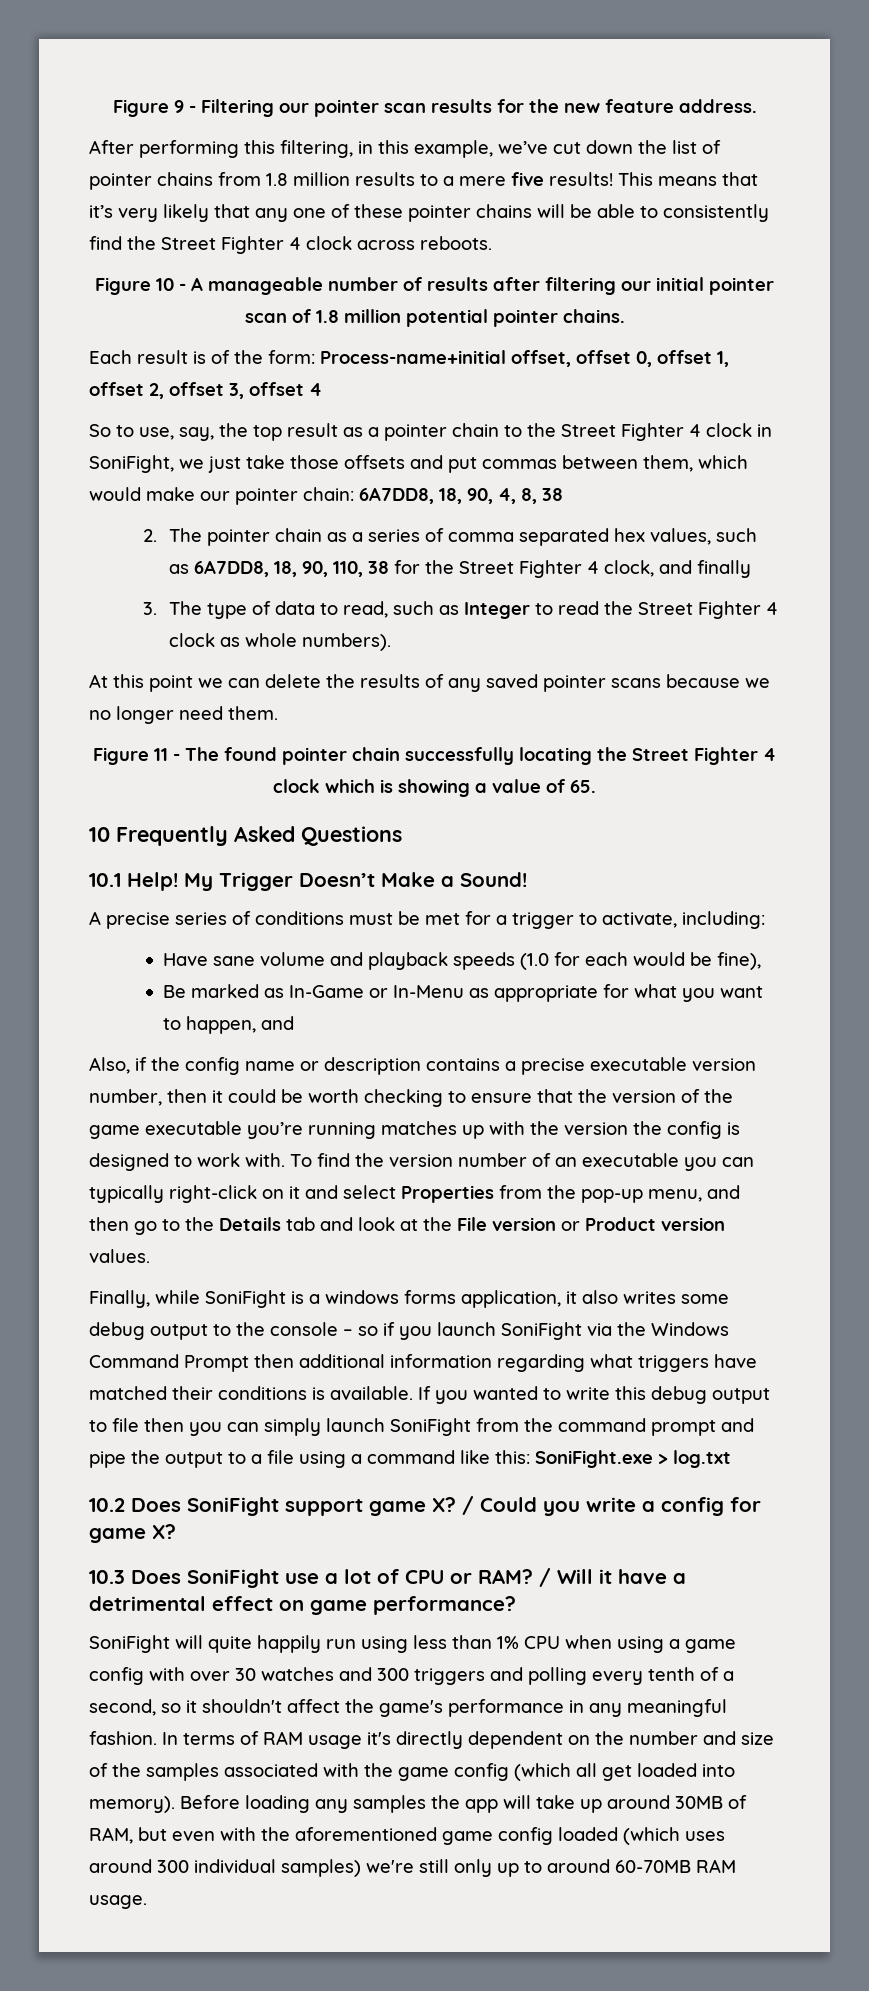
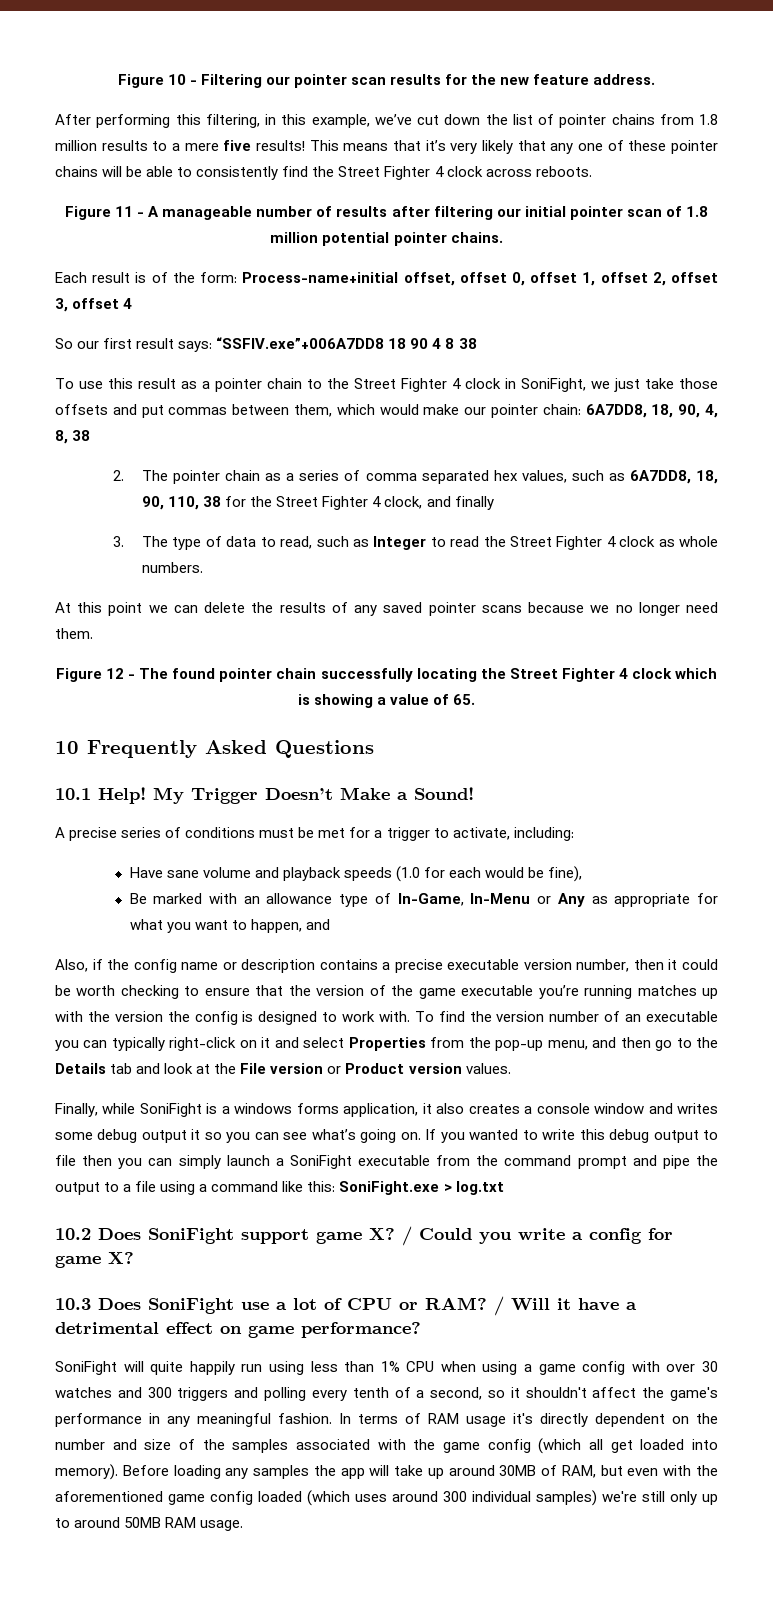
- Figure 9 - Filtering our pointer scan results for the new feature address.
+ Figure 10 - Filtering our pointer scan results for the new feature address.
- Figure 10 - A manageable number of results after filtering our initial pointer scan of 1.8 million potential pointer chains.
+ Figure 11 - A manageable number of results after filtering our initial pointer scan of 1.8 million potential pointer chains.
- So to use, say, the top result as a pointer chain to the Street Fighter 4 clock in SoniFight, we just take those offsets and put commas between them, which would make our pointer chain: 6A7DD8, 18, 90, 4, 8, 38
+ So our first result says: “SSFIV.exe”+006A7DD8 18 90 4 8 38
+ To use this result as a pointer chain to the Street Fighter 4 clock in SoniFight, we just take those offsets and put commas between them, which would make our pointer chain: 6A7DD8, 18, 90, 4, 8, 38
- 3. The type of data to read, such as Integer to read the Street Fighter 4 clock as whole numbers).
+ 3. The type of data to read, such as Integer to read the Street Fighter 4 clock as whole numbers.
- Figure 11 - The found pointer chain successfully locating the Street Fighter 4 clock which is showing a value of 65.
+ Figure 12 - The found pointer chain successfully locating the Street Fighter 4 clock which is showing a value of 65.
- Be marked as In-Game or In-Menu as appropriate for what you want to happen, and
+ Be marked with an allowance type of In-Game, In-Menu or Any as appropriate for what you want to happen, and
- Finally, while SoniFight is a windows forms application, it also writes some debug output to the console – so if you launch SoniFight via the Windows Command Prompt then additional information regarding what triggers have matched their conditions is available.
+ Finally, while SoniFight is a windows forms application, it also creates a console window and writes some debug output it so you can see what’s going on.
- If you wanted to write this debug output to file then you can simply launch SoniFight from the command prompt and pipe the output to a file using a command like this: SoniFight.exe > log.txt
+ If you wanted to write this debug output to file then you can simply launch a SoniFight executable from the command prompt and pipe the output to a file using a command like this: SoniFight.exe > log.txt
- Before loading any samples the app will take up around 30MB of RAM, but even with the aforementioned game config loaded (which uses around 300 individual samples) we're still only up to around 60-70MB RAM usage.
+ Before loading any samples the app will take up around 30MB of RAM, but even with the aforementioned game config loaded (which uses around 300 individual samples) we're still only up to around 50MB RAM usage.

